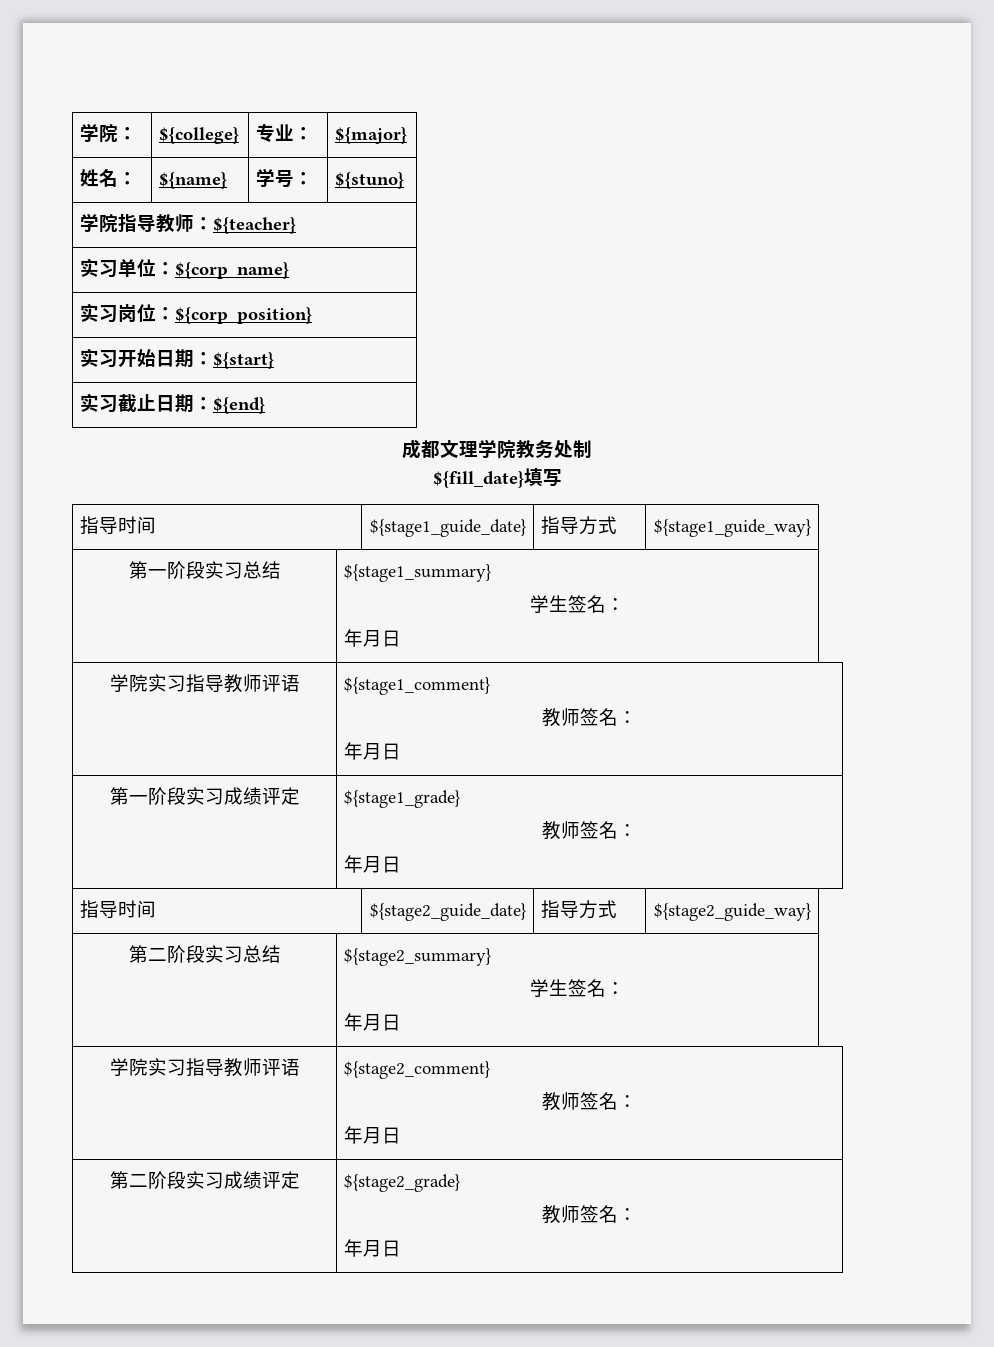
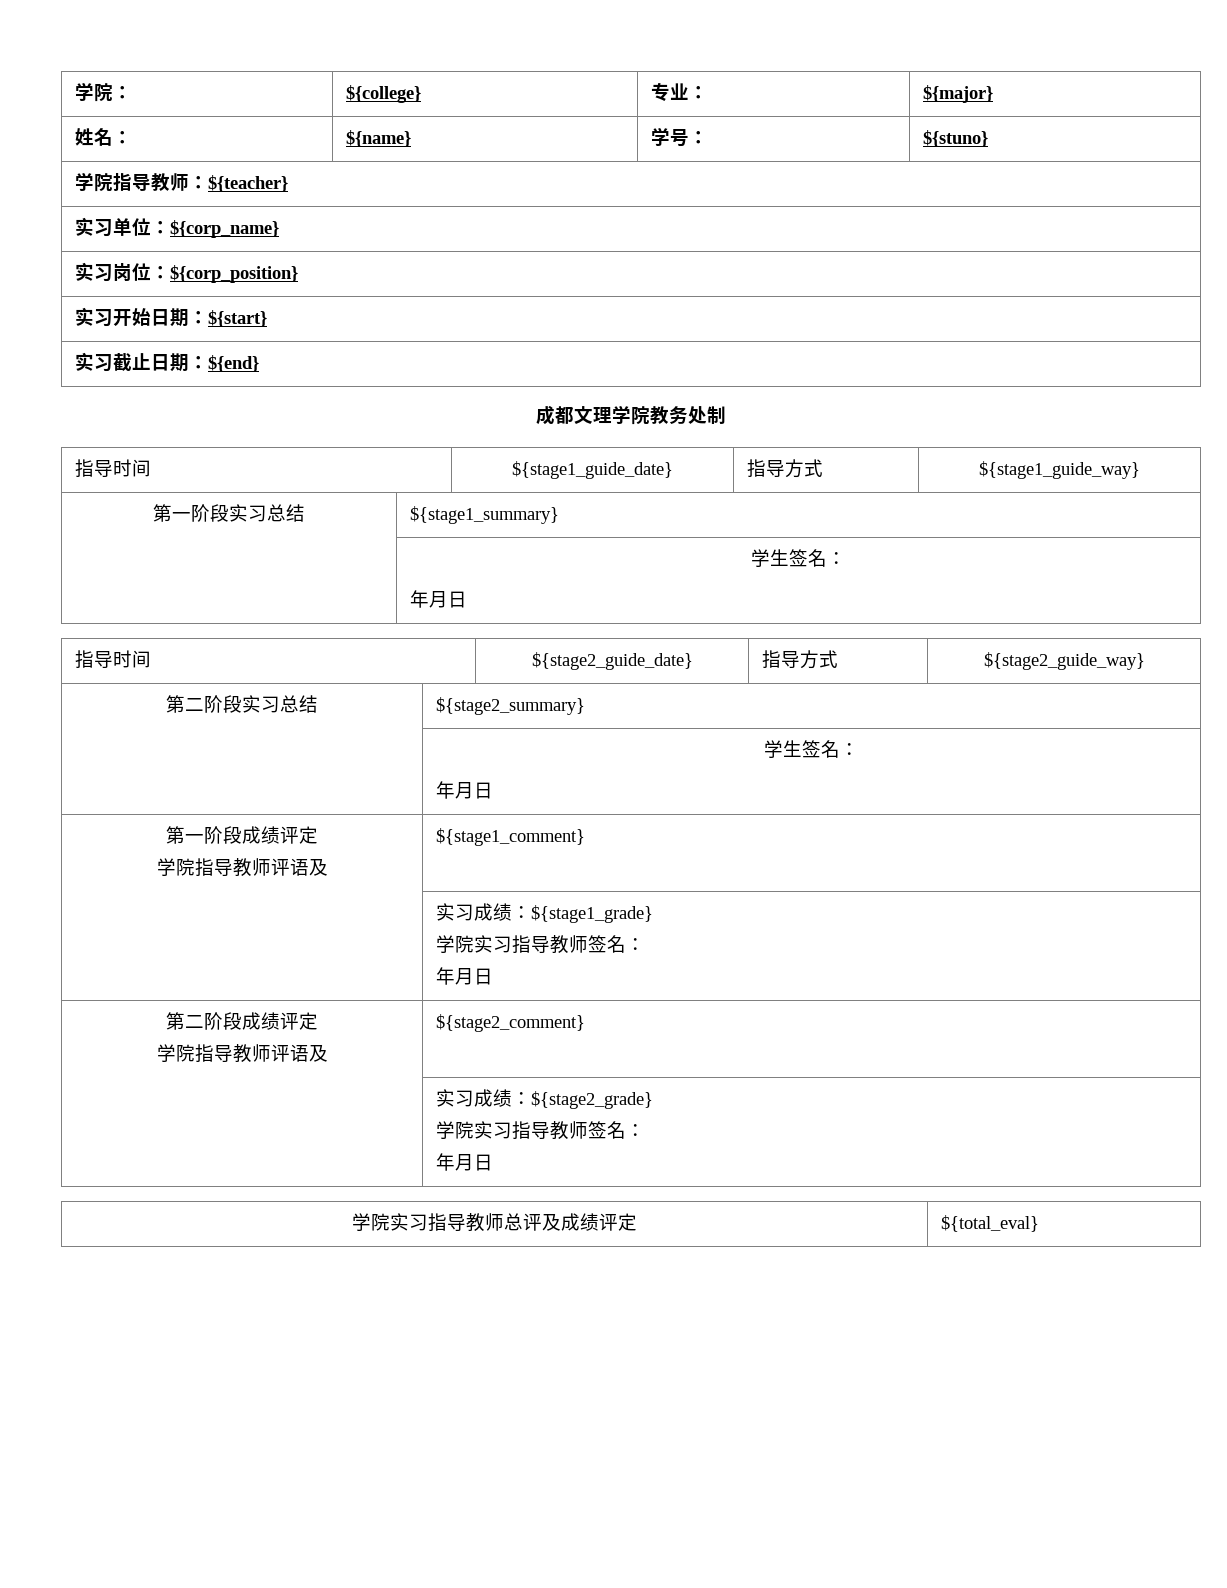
- ${fill_date}填写
  第一阶段实习总结 | ${stage1_summary}
- 学生签名：
- 年月日
- 学院实习指导教师评语 | ${stage1_comment}
- 教师签名：
- 年月日
- 第一阶段实习成绩评定 | ${stage1_grade}
- 教师签名：
+ | 学生签名：
  第二阶段实习总结 | ${stage2_summary}
- 学生签名：
+ | 学生签名：
  年月日
- 学院实习指导教师评语 | ${stage2_comment}
- 教师签名：
+ 第一阶段成绩评定
+ 学院指导教师评语及 | ${stage1_comment}
+ | 实习成绩：${stage1_grade}
+ 学院实习指导教师签名：
  年月日
- 第二阶段实习成绩评定 | ${stage2_grade}
- 教师签名：
+ 第二阶段成绩评定
+ 学院指导教师评语及 | ${stage2_comment}
+ | 实习成绩：${stage2_grade}
+ 学院实习指导教师签名：
  年月日
+ 学院实习指导教师总评及成绩评定 | ${total_eval}

